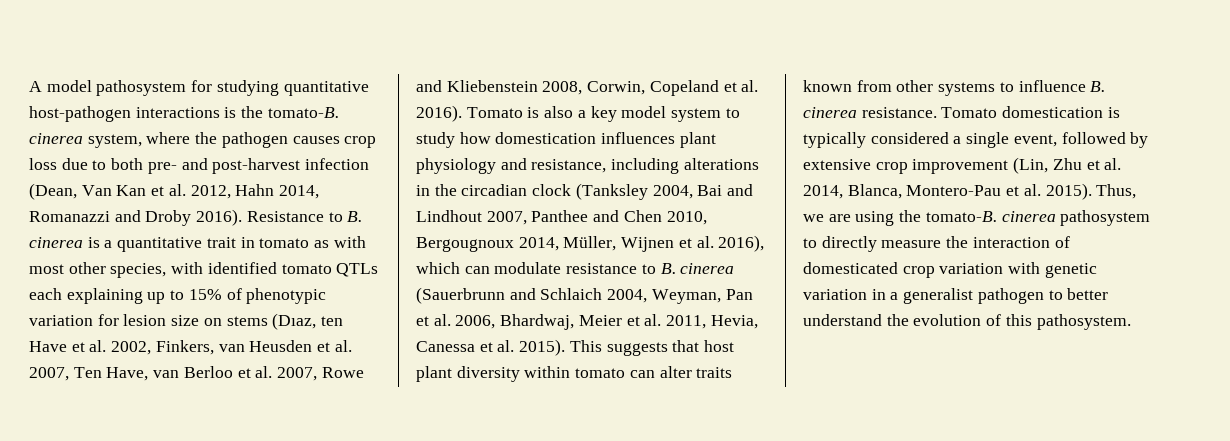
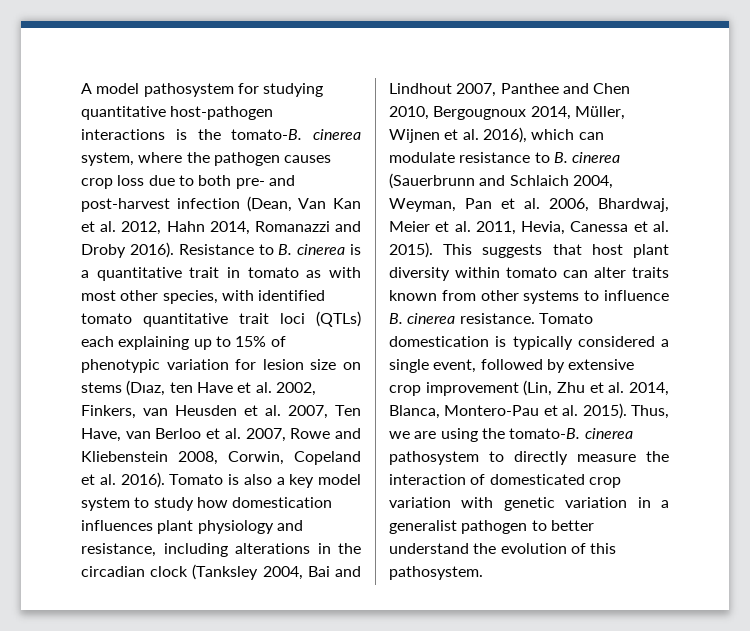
- Resistance to B. cinerea is a quantitative trait in tomato as with most other species, with identified tomato QTLs each explaining up to 15% of phenotypic variation for lesion size on stems (Dıaz, ten Have et al. 2002, Finkers, van Heusden et al. 2007, Ten Have, van Berloo et al. 2007, Rowe and Kliebenstein 2008, Corwin, Copeland et al. 2016).
+ Resistance to B. cinerea is a quantitative trait in tomato as with most other species, with identified tomato quantitative trait loci (QTLs) each explaining up to 15% of phenotypic variation for lesion size on stems (Dıaz, ten Have et al. 2002, Finkers, van Heusden et al. 2007, Ten Have, van Berloo et al. 2007, Rowe and Kliebenstein 2008, Corwin, Copeland et al. 2016).

